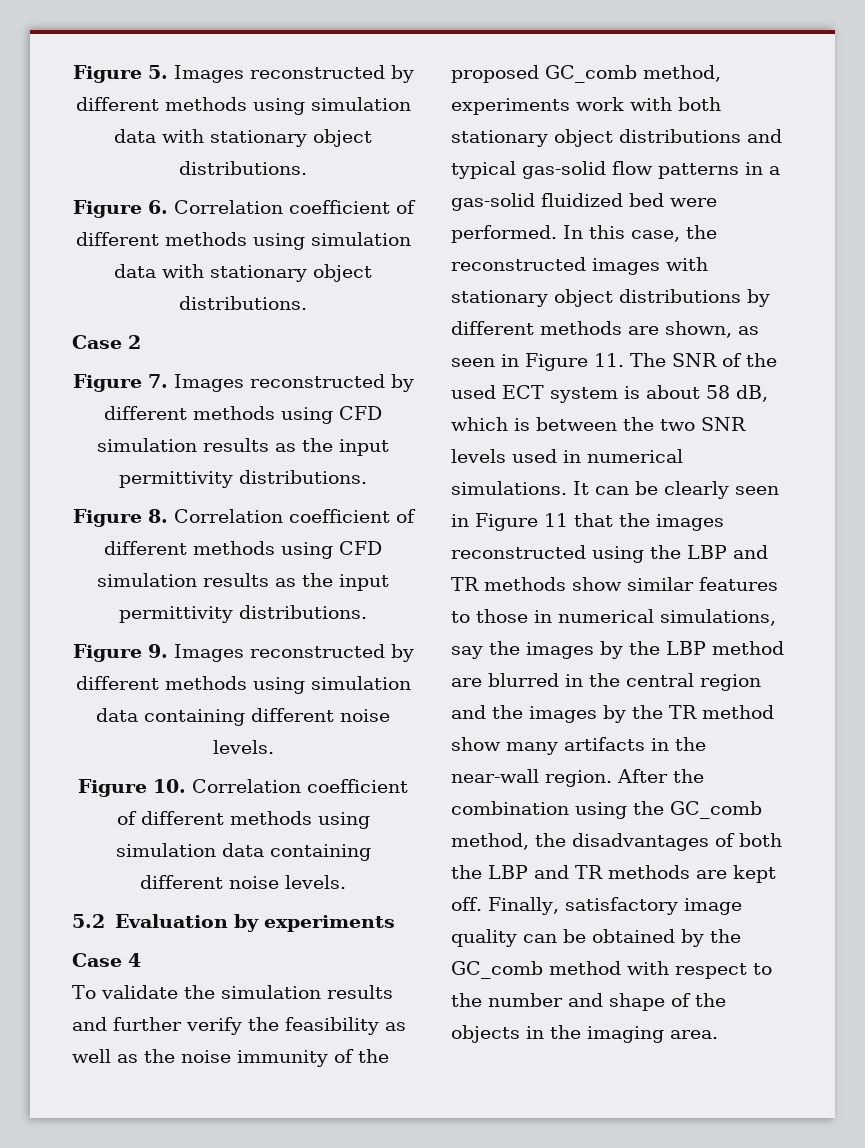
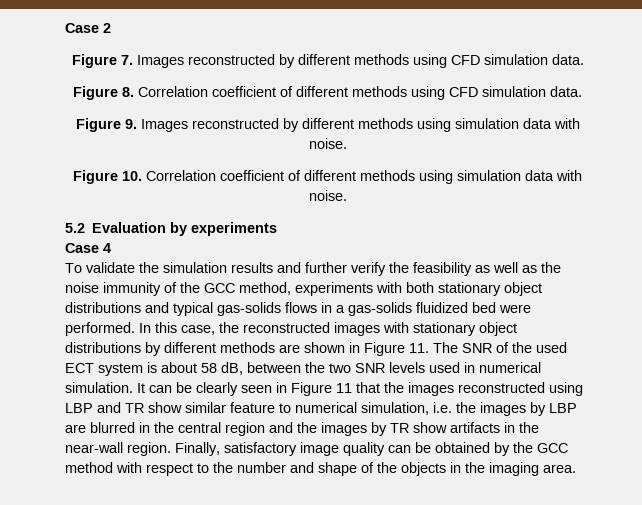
- Figure 5. Images reconstructed by different methods using simulation data with stationary object distributions.
- Figure 6. Correlation coefficient of different methods using simulation data with stationary object distributions.
- Figure 7. Images reconstructed by different methods using CFD simulation results as the input permittivity distributions.
+ Figure 7. Images reconstructed by different methods using CFD simulation data.
- Figure 8. Correlation coefficient of different methods using CFD simulation results as the input permittivity distributions.
+ Figure 8. Correlation coefficient of different methods using CFD simulation data.
- Figure 9. Images reconstructed by different methods using simulation data containing different noise levels.
+ Figure 9. Images reconstructed by different methods using simulation data with noise.
- Figure 10. Correlation coefficient of different methods using simulation data containing different noise levels.
+ Figure 10. Correlation coefficient of different methods using simulation data with noise.
- To validate the simulation results and further verify the feasibility as well as the noise immunity of the proposed GC_comb method, experiments work with both stationary object distributions and typical gas-solid flow patterns in a gas-solid fluidized bed were performed.
+ To validate the simulation results and further verify the feasibility as well as the noise immunity of the GCC method, experiments with both stationary object distributions and typical gas-solids flows in a gas-solids fluidized bed were performed.
- In this case, the reconstructed images with stationary object distributions by different methods are shown, as seen in Figure 11. The SNR of the used ECT system is about 58 dB, which is between the two SNR levels used in numerical simulations.
+ In this case, the reconstructed images with stationary object distributions by different methods are shown in Figure 11. The SNR of the used ECT system is about 58 dB, between the two SNR levels used in numerical simulation.
- It can be clearly seen in Figure 11 that the images reconstructed using the LBP and TR methods show similar features to those in numerical simulations, say the images by the LBP method are blurred in the central region and the images by the TR method show many artifacts in the near-wall region.
+ It can be clearly seen in Figure 11 that the images reconstructed using LBP and TR show similar feature to numerical simulation, i.e. the images by LBP are blurred in the central region and the images by TR show artifacts in the near-wall region.
- After the combination using the GC_comb method, the disadvantages of both the LBP and TR methods are kept off.
- Finally, satisfactory image quality can be obtained by the GC_comb method with respect to the number and shape of the objects in the imaging area.
+ Finally, satisfactory image quality can be obtained by the GCC method with respect to the number and shape of the objects in the imaging area.

